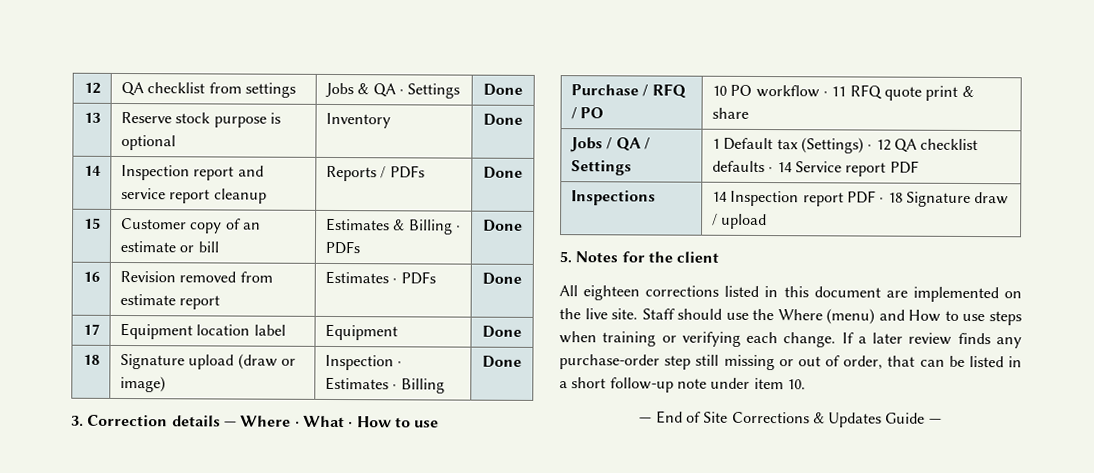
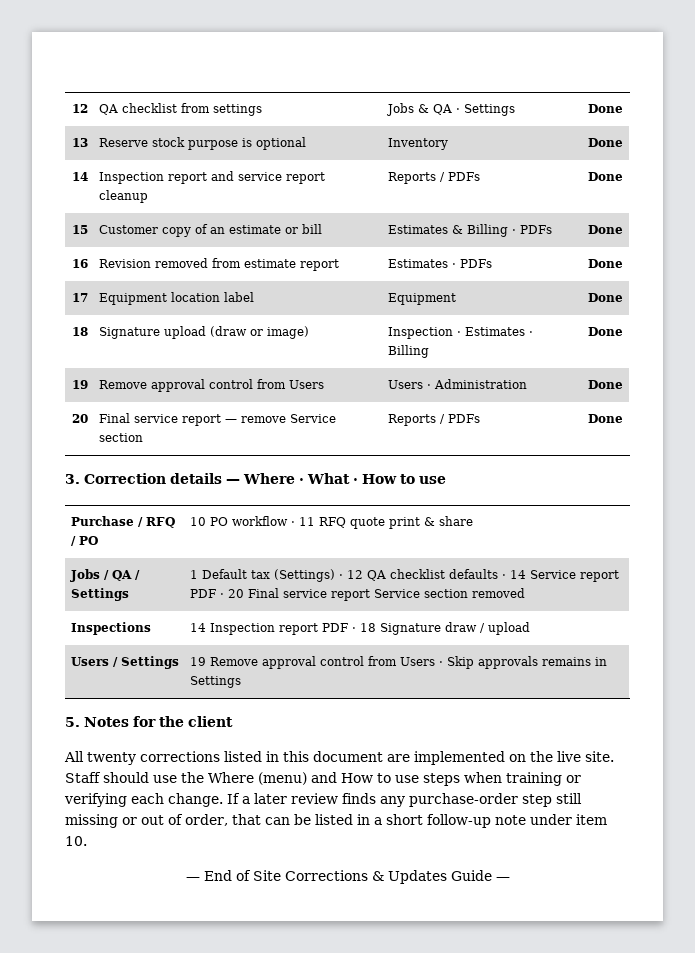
+ 19 | Remove approval control from Users | Users · Administration | Done
+ 20 | Final service report — remove Service section | Reports / PDFs | Done
- Jobs / QA / Settings | 1 Default tax (Settings) · 12 QA checklist defaults · 14 Service report PDF
+ Jobs / QA / Settings | 1 Default tax (Settings) · 12 QA checklist defaults · 14 Service report PDF · 20 Final service report Service section removed
+ Users / Settings | 19 Remove approval control from Users · Skip approvals remains in Settings
- All eighteen corrections listed in this document are implemented on the live site.
+ All twenty corrections listed in this document are implemented on the live site.

